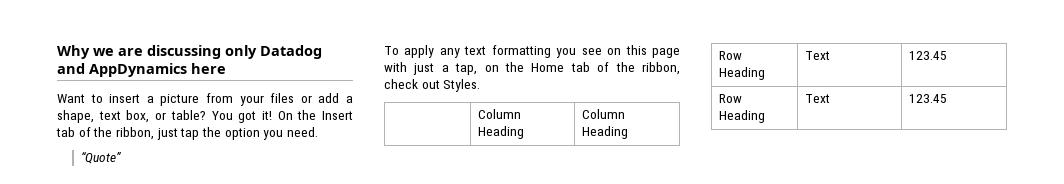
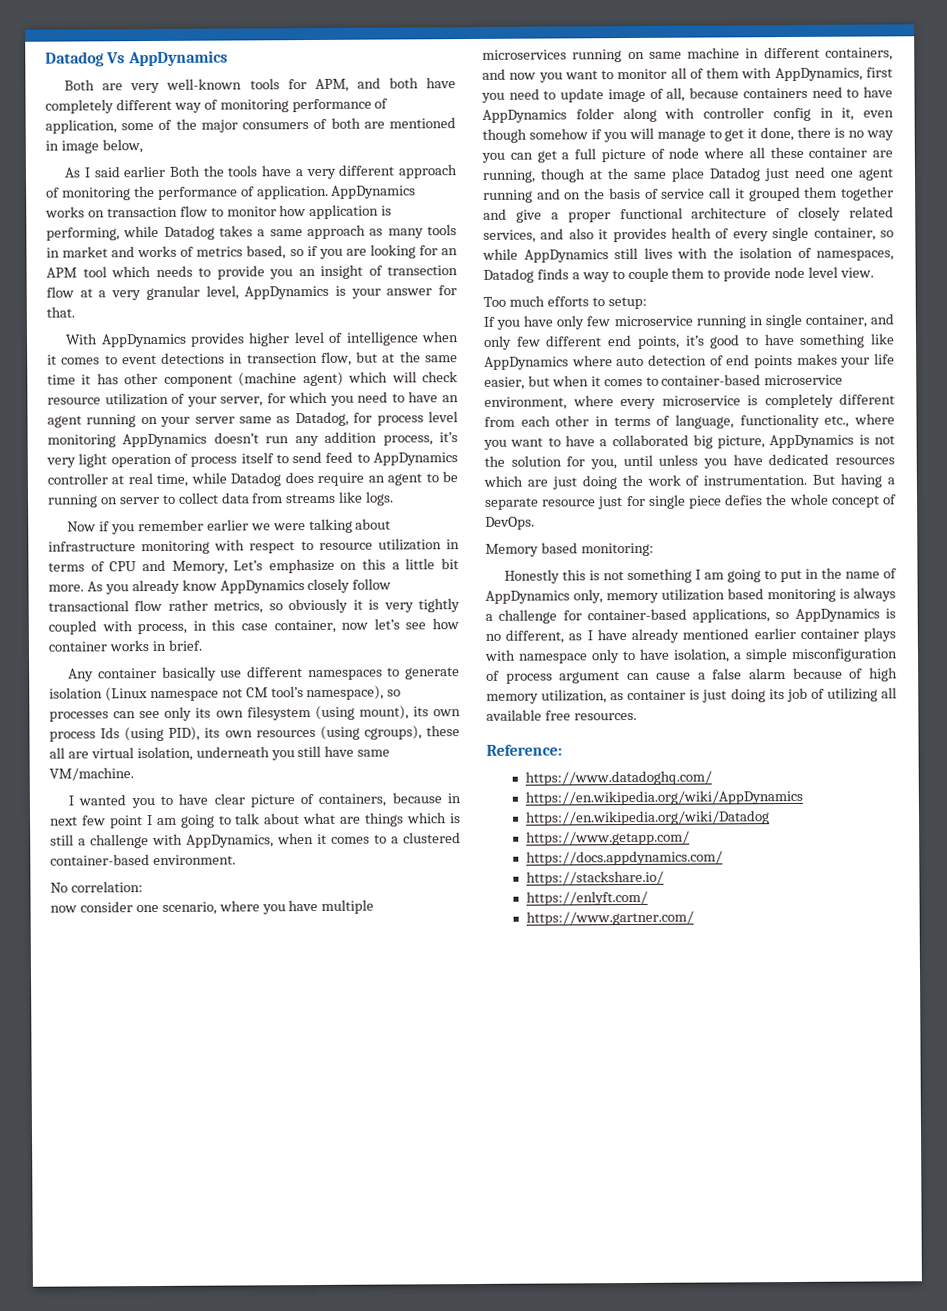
- Why we are discussing only Datadog and AppDynamics here
- Want to insert a picture from your files or add a shape, text box, or table? You got it! On the Insert tab of the ribbon, just tap the option you need.
- “Quote”
- To apply any text formatting you see on this page with just a tap, on the Home tab of the ribbon, check out Styles.
- | Column Heading | Column Heading
- Row Heading | Text | 123.45
- Row Heading | Text | 123.45
+ Datadog Vs AppDynamics
+ Both are very well-known tools for APM, and both have completely different way of monitoring performance of application, some of the major consumers of both are mentioned in image below,
+ As I said earlier Both the tools have a very different approach of monitoring the performance of application. AppDynamics works on transaction flow to monitor how application is performing, while Datadog takes a same approach as many tools in market and works of metrics based, so if you are looking for an APM tool which needs to provide you an insight of transection flow at a very granular level, AppDynamics is your answer for that.
+ With AppDynamics provides higher level of intelligence when it comes to event detections in transection flow, but at the same time it has other component (machine agent) which will check resource utilization of your server, for which you need to have an agent running on your server same as Datadog, for process level monitoring AppDynamics doesn’t run any addition process, it’s very light operation of process itself to send feed to AppDynamics controller at real time, while Datadog does require an agent to be running on server to collect data from streams like logs.
+ Now if you remember earlier we were talking about infrastructure monitoring with respect to resource utilization in terms of CPU and Memory, Let’s emphasize on this a little bit more. As you already know AppDynamics closely follow transactional flow rather metrics, so obviously it is very tightly coupled with process, in this case container, now let’s see how container works in brief.
+ Any container basically use different namespaces to generate isolation (Linux namespace not CM tool’s namespace), so processes can see only its own filesystem (using mount), its own process Ids (using PID), its own resources (using cgroups), these all are virtual isolation, underneath you still have same VM/machine.
+ I wanted you to have clear picture of containers, because in next few point I am going to talk about what are things which is still a challenge with AppDynamics, when it comes to a clustered container-based environment.
+ No correlation:
+ now consider one scenario, where you have multiple microservices running on same machine in different containers, and now you want to monitor all of them with AppDynamics, first you need to update image of all, because containers need to have AppDynamics folder along with controller config in it, even though somehow if you will manage to get it done, there is no way you can get a full picture of node where all these container are running, though at the same place Datadog just need one agent running and on the basis of service call it grouped them together and give a proper functional architecture of closely related services, and also it provides health of every single container, so while AppDynamics still lives with the isolation of namespaces, Datadog finds a way to couple them to provide node level view.
+ Too much efforts to setup:
+ If you have only few microservice running in single container, and only few different end points, it’s good to have something like AppDynamics where auto detection of end points makes your life easier, but when it comes to container-based microservice environment, where every microservice is completely different from each other in terms of language, functionality etc., where you want to have a collaborated big picture, AppDynamics is not the solution for you, until unless you have dedicated resources which are just doing the work of instrumentation. But having a separate resource just for single piece defies the whole concept of DevOps.
+ Memory based monitoring:
+ Honestly this is not something I am going to put in the name of AppDynamics only, memory utilization based monitoring is always a challenge for container-based applications, so AppDynamics is no different, as I have already mentioned earlier container plays with namespace only to have isolation, a simple misconfiguration of process argument can cause a false alarm because of high memory utilization, as container is just doing its job of utilizing all available free resources.
+ Reference:
+ https://www.datadoghq.com/
+ https://en.wikipedia.org/wiki/AppDynamics
+ https://en.wikipedia.org/wiki/Datadog
+ https://www.getapp.com/
+ https://docs.appdynamics.com/
+ https://stackshare.io/
+ https://enlyft.com/
+ https://www.gartner.com/

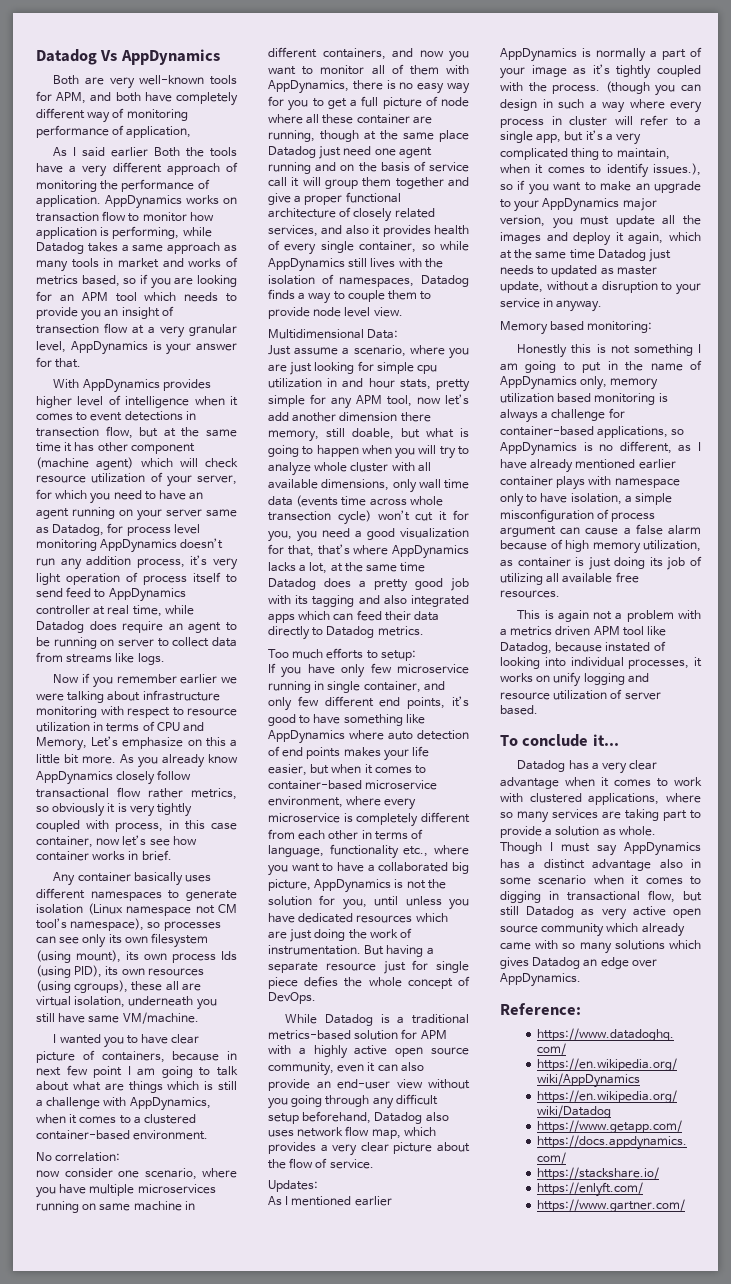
- Both are very well-known tools for APM, and both have completely different way of monitoring performance of application, some of the major consumers of both are mentioned in image below,
+ Both are very well-known tools for APM, and both have completely different way of monitoring performance of application,
- Any container basically use different namespaces to generate isolation (Linux namespace not CM tool’s namespace), so processes can see only its own filesystem (using mount), its own process Ids (using PID), its own resources (using cgroups), these all are virtual isolation, underneath you still have same VM/machine.
+ Any container basically uses different namespaces to generate isolation (Linux namespace not CM tool’s namespace), so processes can see only its own filesystem (using mount), its own process Ids (using PID), its own resources (using cgroups), these all are virtual isolation, underneath you still have same VM/machine.
- now consider one scenario, where you have multiple microservices running on same machine in different containers, and now you want to monitor all of them with AppDynamics, first you need to update image of all, because containers need to have AppDynamics folder along with controller config in it, even though somehow if you will manage to get it done, there is no way you can get a full picture of node where all these container are running, though at the same place Datadog just need one agent running and on the basis of service call it grouped them together and give a proper functional architecture of closely related services, and also it provides health of every single container, so while AppDynamics still lives with the isolation of namespaces, Datadog finds a way to couple them to provide node level view.
+ now consider one scenario, where you have multiple microservices running on same machine in different containers, and now you want to monitor all of them with AppDynamics, there is no easy way for you to get a full picture of node where all these container are running, though at the same place Datadog just need one agent running and on the basis of service call it will group them together and give a proper functional architecture of closely related services, and also it provides health of every single container, so while AppDynamics still lives with the isolation of namespaces, Datadog finds a way to couple them to provide node level view.
+ Multidimensional Data:
+ Just assume a scenario, where you are just looking for simple cpu utilization in and hour stats, pretty simple for any APM tool, now let’s add another dimension there memory, still doable, but what is going to happen when you will try to analyze whole cluster with all available dimensions, only wall time data (events time across whole transection cycle) won’t cut it for you, you need a good visualization for that, that’s where AppDynamics lacks a lot, at the same time Datadog does a pretty good job with its tagging and also integrated apps which can feed their data directly to Datadog metrics.
+ While Datadog is a traditional metrics-based solution for APM with a highly active open source community, even it can also provide an end-user view without you going through any difficult setup beforehand, Datadog also uses network flow map, which provides a very clear picture about the flow of service.
+ Updates:
+ As I mentioned earlier AppDynamics is normally a part of your image as it’s tightly coupled with the process. (though you can design in such a way where every process in cluster will refer to a single app, but it’s a very complicated thing to maintain, when it comes to identify issues.), so if you want to make an upgrade to your AppDynamics major version, you must update all the images and deploy it again, which at the same time Datadog just needs to updated as master update, without a disruption to your service in anyway.
+ This is again not a problem with a metrics driven APM tool like Datadog, because instated of looking into individual processes, it works on unify logging and resource utilization of server based.
+ To conclude it...
+ Datadog has a very clear advantage when it comes to work with clustered applications, where so many services are taking part to provide a solution as whole. Though I must say AppDynamics has a distinct advantage also in some scenario when it comes to digging in transactional flow, but still Datadog as very active open source community which already came with so many solutions which gives Datadog an edge over AppDynamics.

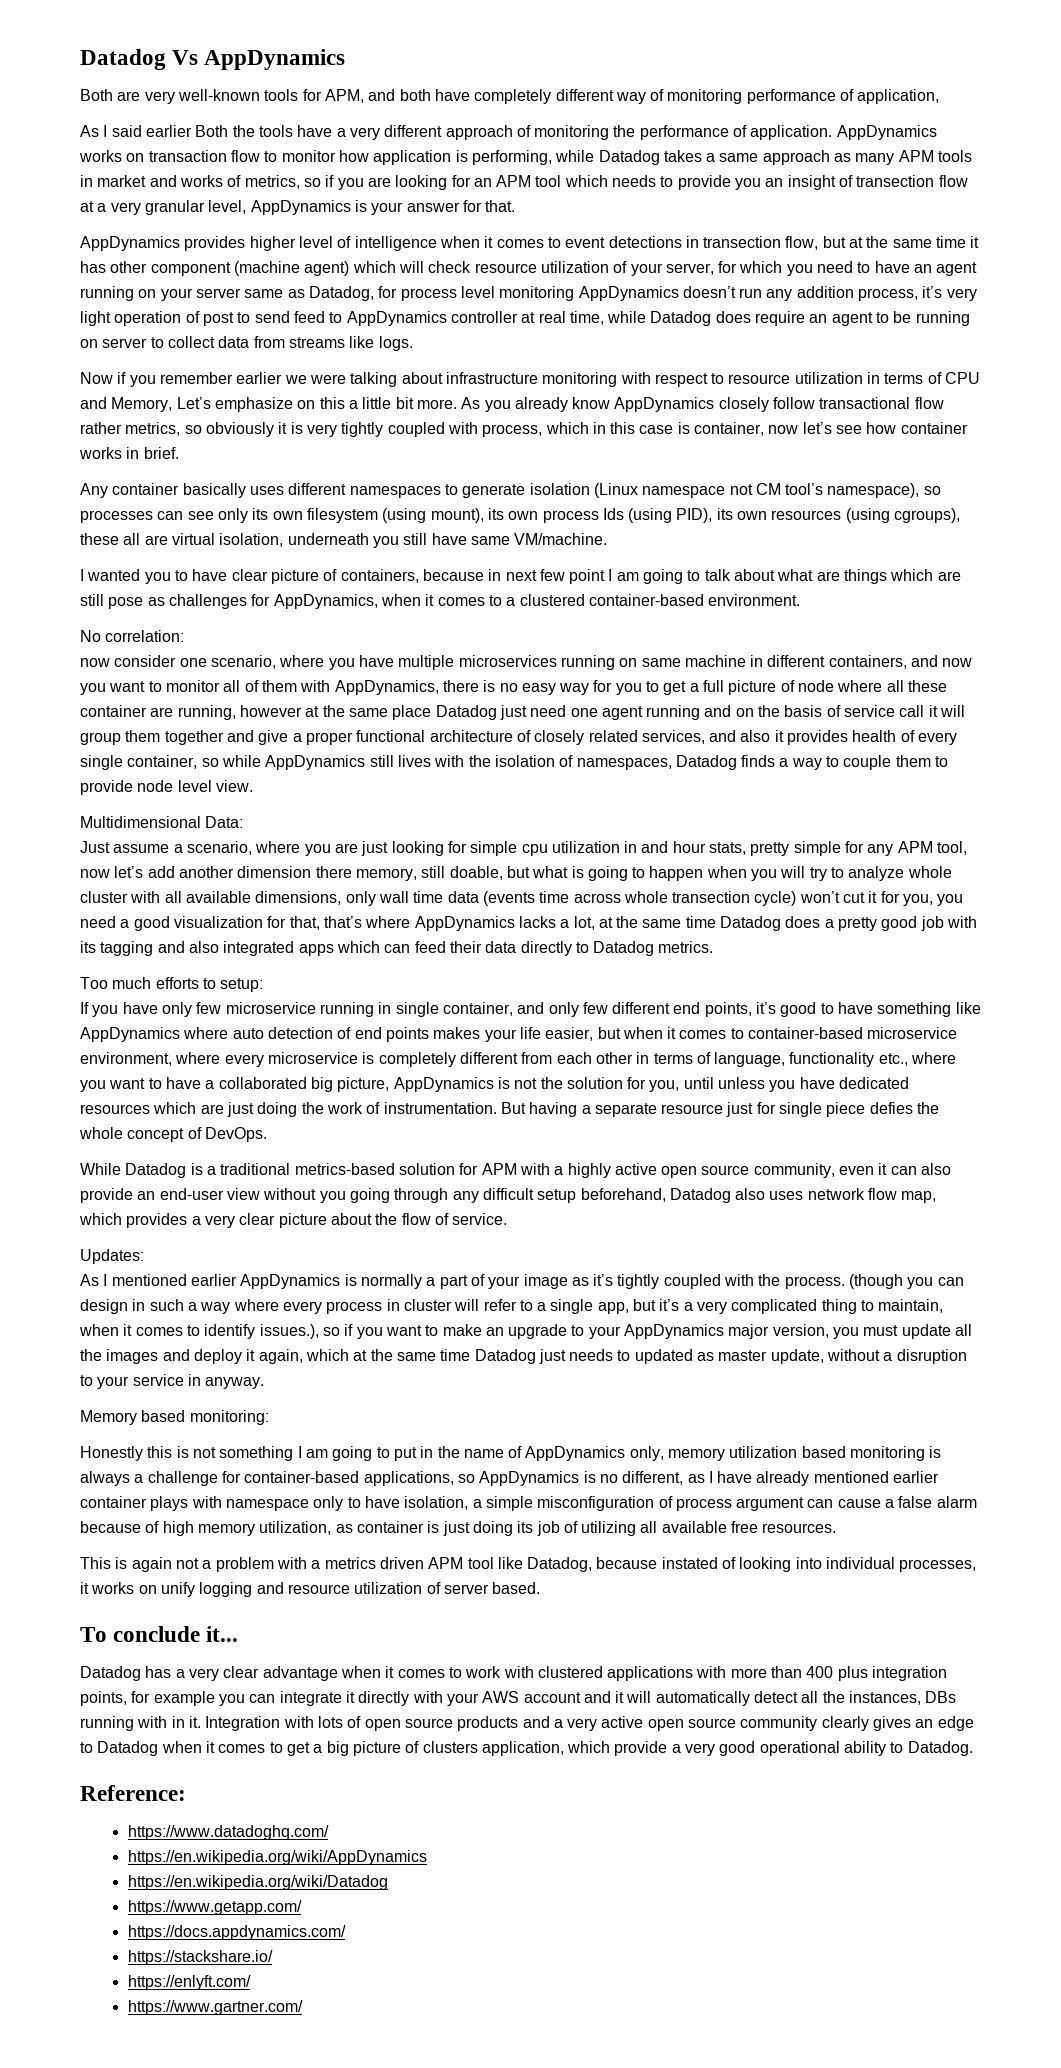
- AppDynamics works on transaction flow to monitor how application is performing, while Datadog takes a same approach as many tools in market and works of metrics based, so if you are looking for an APM tool which needs to provide you an insight of transection flow at a very granular level, AppDynamics is your answer for that.
+ AppDynamics works on transaction flow to monitor how application is performing, while Datadog takes a same approach as many APM tools in market and works of metrics, so if you are looking for an APM tool which needs to provide you an insight of transection flow at a very granular level, AppDynamics is your answer for that.
- With AppDynamics provides higher level of intelligence when it comes to event detections in transection flow, but at the same time it has other component (machine agent) which will check resource utilization of your server, for which you need to have an agent running on your server same as Datadog, for process level monitoring AppDynamics doesn’t run any addition process, it’s very light operation of process itself to send feed to AppDynamics controller at real time, while Datadog does require an agent to be running on server to collect data from streams like logs.
+ AppDynamics provides higher level of intelligence when it comes to event detections in transection flow, but at the same time it has other component (machine agent) which will check resource utilization of your server, for which you need to have an agent running on your server same as Datadog, for process level monitoring AppDynamics doesn’t run any addition process, it’s very light operation of post to send feed to AppDynamics controller at real time, while Datadog does require an agent to be running on server to collect data from streams like logs.
- As you already know AppDynamics closely follow transactional flow rather metrics, so obviously it is very tightly coupled with process, in this case container, now let’s see how container works in brief.
+ As you already know AppDynamics closely follow transactional flow rather metrics, so obviously it is very tightly coupled with process, which in this case is container, now let’s see how container works in brief.
- I wanted you to have clear picture of containers, because in next few point I am going to talk about what are things which is still a challenge with AppDynamics, when it comes to a clustered container-based environment.
+ I wanted you to have clear picture of containers, because in next few point I am going to talk about what are things which are still pose as challenges for AppDynamics, when it comes to a clustered container-based environment.
- now consider one scenario, where you have multiple microservices running on same machine in different containers, and now you want to monitor all of them with AppDynamics, there is no easy way for you to get a full picture of node where all these container are running, though at the same place Datadog just need one agent running and on the basis of service call it will group them together and give a proper functional architecture of closely related services, and also it provides health of every single container, so while AppDynamics still lives with the isolation of namespaces, Datadog finds a way to couple them to provide node level view.
+ now consider one scenario, where you have multiple microservices running on same machine in different containers, and now you want to monitor all of them with AppDynamics, there is no easy way for you to get a full picture of node where all these container are running, however at the same place Datadog just need one agent running and on the basis of service call it will group them together and give a proper functional architecture of closely related services, and also it provides health of every single container, so while AppDynamics still lives with the isolation of namespaces, Datadog finds a way to couple them to provide node level view.
- Datadog has a very clear advantage when it comes to work with clustered applications, where so many services are taking part to provide a solution as whole. Though I must say AppDynamics has a distinct advantage also in some scenario when it comes to digging in transactional flow, but still Datadog as very active open source community which already came with so many solutions which gives Datadog an edge over AppDynamics.
+ Datadog has a very clear advantage when it comes to work with clustered applications with more than 400 plus integration points, for example you can integrate it directly with your AWS account and it will automatically detect all the instances, DBs running with in it. Integration with lots of open source products and a very active open source community clearly gives an edge to Datadog when it comes to get a big picture of clusters application, which provide a very good operational ability to Datadog.

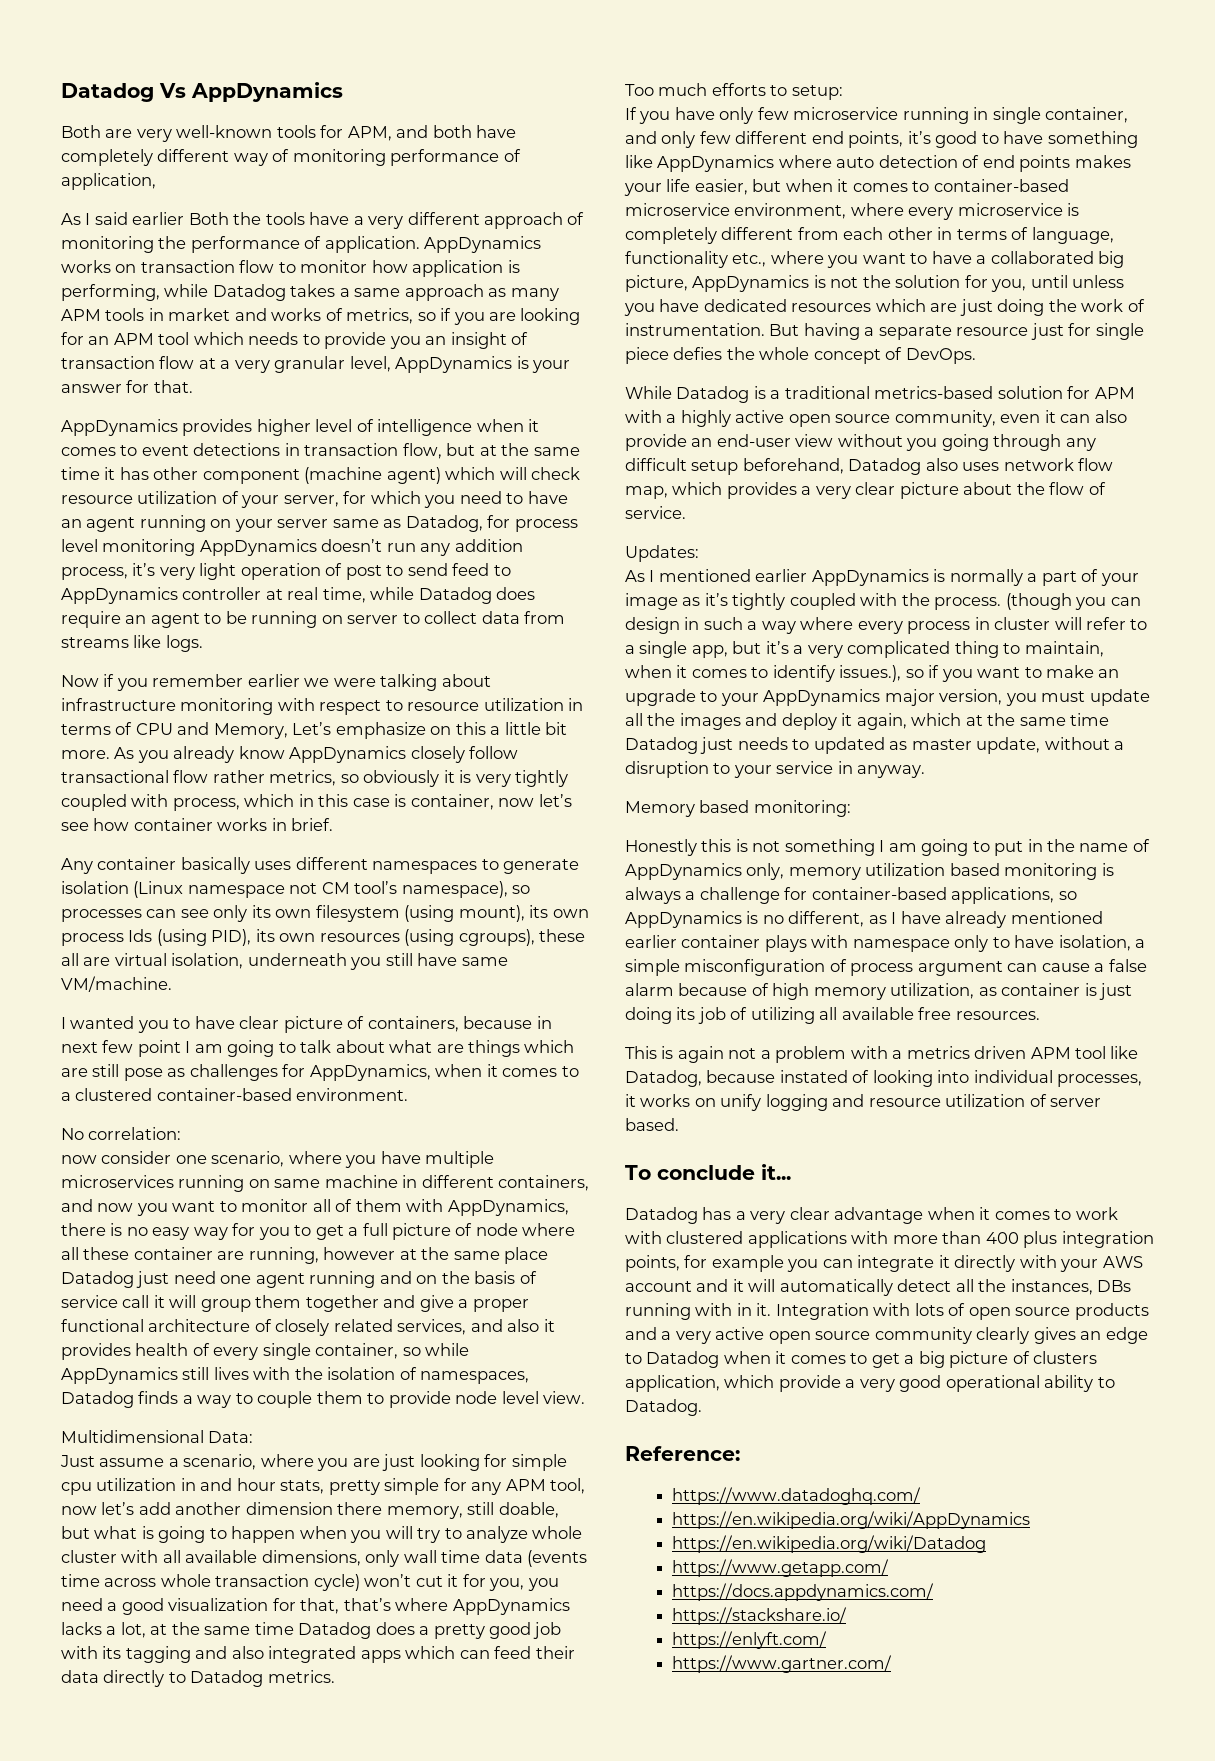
- AppDynamics works on transaction flow to monitor how application is performing, while Datadog takes a same approach as many APM tools in market and works of metrics, so if you are looking for an APM tool which needs to provide you an insight of transection flow at a very granular level, AppDynamics is your answer for that.
+ AppDynamics works on transaction flow to monitor how application is performing, while Datadog takes a same approach as many APM tools in market and works of metrics, so if you are looking for an APM tool which needs to provide you an insight of transaction flow at a very granular level, AppDynamics is your answer for that.
- AppDynamics provides higher level of intelligence when it comes to event detections in transection flow, but at the same time it has other component (machine agent) which will check resource utilization of your server, for which you need to have an agent running on your server same as Datadog, for process level monitoring AppDynamics doesn’t run any addition process, it’s very light operation of post to send feed to AppDynamics controller at real time, while Datadog does require an agent to be running on server to collect data from streams like logs.
+ AppDynamics provides higher level of intelligence when it comes to event detections in transaction flow, but at the same time it has other component (machine agent) which will check resource utilization of your server, for which you need to have an agent running on your server same as Datadog, for process level monitoring AppDynamics doesn’t run any addition process, it’s very light operation of post to send feed to AppDynamics controller at real time, while Datadog does require an agent to be running on server to collect data from streams like logs.
- Just assume a scenario, where you are just looking for simple cpu utilization in and hour stats, pretty simple for any APM tool, now let’s add another dimension there memory, still doable, but what is going to happen when you will try to analyze whole cluster with all available dimensions, only wall time data (events time across whole transection cycle) won’t cut it for you, you need a good visualization for that, that’s where AppDynamics lacks a lot, at the same time Datadog does a pretty good job with its tagging and also integrated apps which can feed their data directly to Datadog metrics.
+ Just assume a scenario, where you are just looking for simple cpu utilization in and hour stats, pretty simple for any APM tool, now let’s add another dimension there memory, still doable, but what is going to happen when you will try to analyze whole cluster with all available dimensions, only wall time data (events time across whole transaction cycle) won’t cut it for you, you need a good visualization for that, that’s where AppDynamics lacks a lot, at the same time Datadog does a pretty good job with its tagging and also integrated apps which can feed their data directly to Datadog metrics.

